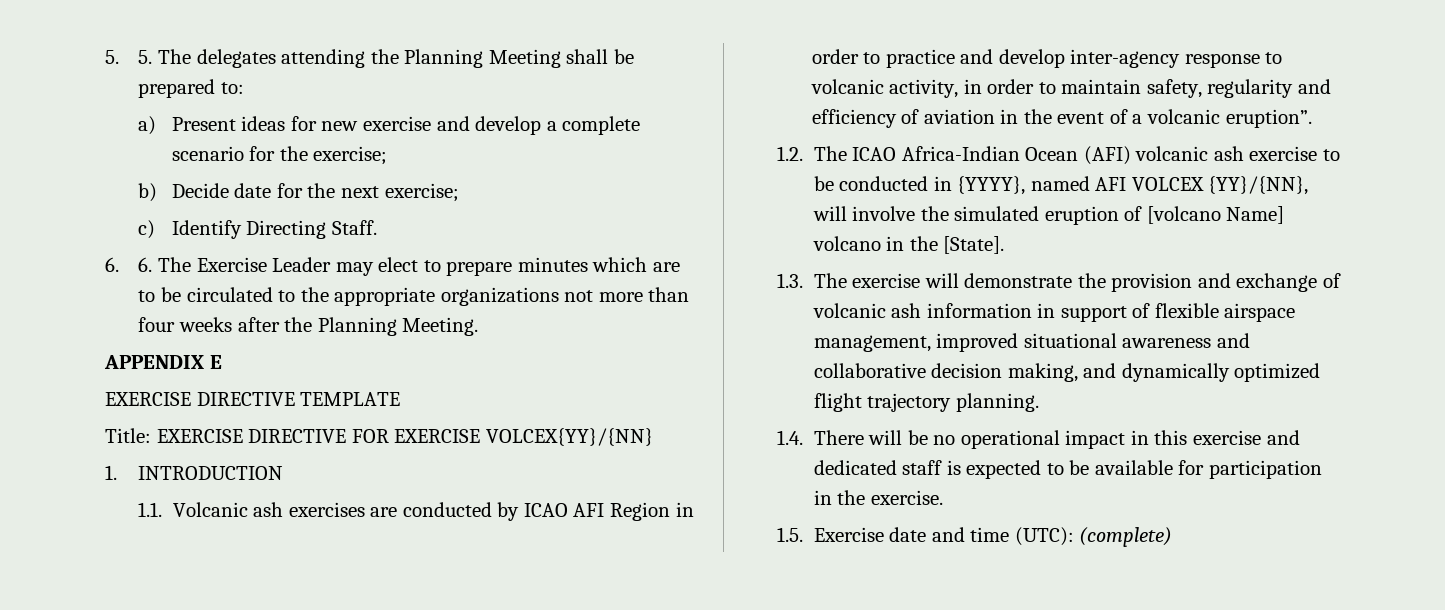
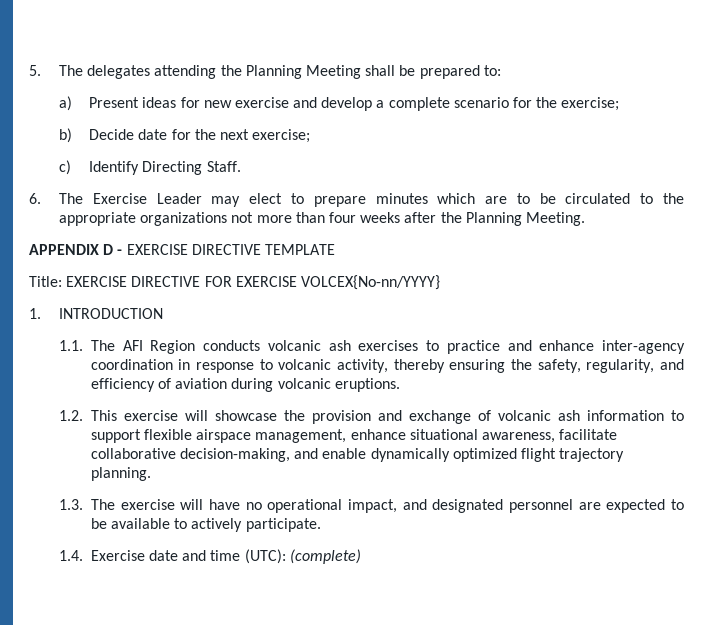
- 5. 5. The delegates attending the Planning Meeting shall be prepared to:
+ 5. The delegates attending the Planning Meeting shall be prepared to:
- 6. 6. The Exercise Leader may elect to prepare minutes which are to be circulated to the appropriate organizations not more than four weeks after the Planning Meeting.
+ 6. The Exercise Leader may elect to prepare minutes which are to be circulated to the appropriate organizations not more than four weeks after the Planning Meeting.
- APPENDIX E
- EXERCISE DIRECTIVE TEMPLATE
+ APPENDIX D - EXERCISE DIRECTIVE TEMPLATE
- Title: EXERCISE DIRECTIVE FOR EXERCISE VOLCEX{YY}/{NN}
+ Title: EXERCISE DIRECTIVE FOR EXERCISE VOLCEX{No-nn/YYYY}
- 1.1. Volcanic ash exercises are conducted by ICAO AFI Region in order to practice and develop inter-agency response to volcanic activity, in order to maintain safety, regularity and efficiency of aviation in the event of a volcanic eruption”.
- 1.2. The ICAO Africa-Indian Ocean (AFI) volcanic ash exercise to be conducted in {YYYY}, named AFI VOLCEX {YY}/{NN}, will involve the simulated eruption of [volcano Name] volcano in the [State].
- 1.3. The exercise will demonstrate the provision and exchange of volcanic ash information in support of flexible airspace management, improved situational awareness and collaborative decision making, and dynamically optimized flight trajectory planning.
+ 1.1. The AFI Region conducts volcanic ash exercises to practice and enhance inter-agency coordination in response to volcanic activity, thereby ensuring the safety, regularity, and efficiency of aviation during volcanic eruptions.
+ 1.2. This exercise will showcase the provision and exchange of volcanic ash information to support flexible airspace management, enhance situational awareness, facilitate collaborative decision-making, and enable dynamically optimized flight trajectory planning.
- 1.4. There will be no operational impact in this exercise and dedicated staff is expected to be available for participation in the exercise.
- 1.5. Exercise date and time (UTC): (complete)
+ 1.3. The exercise will have no operational impact, and designated personnel are expected to be available to actively participate.
+ 1.4. Exercise date and time (UTC): (complete)

